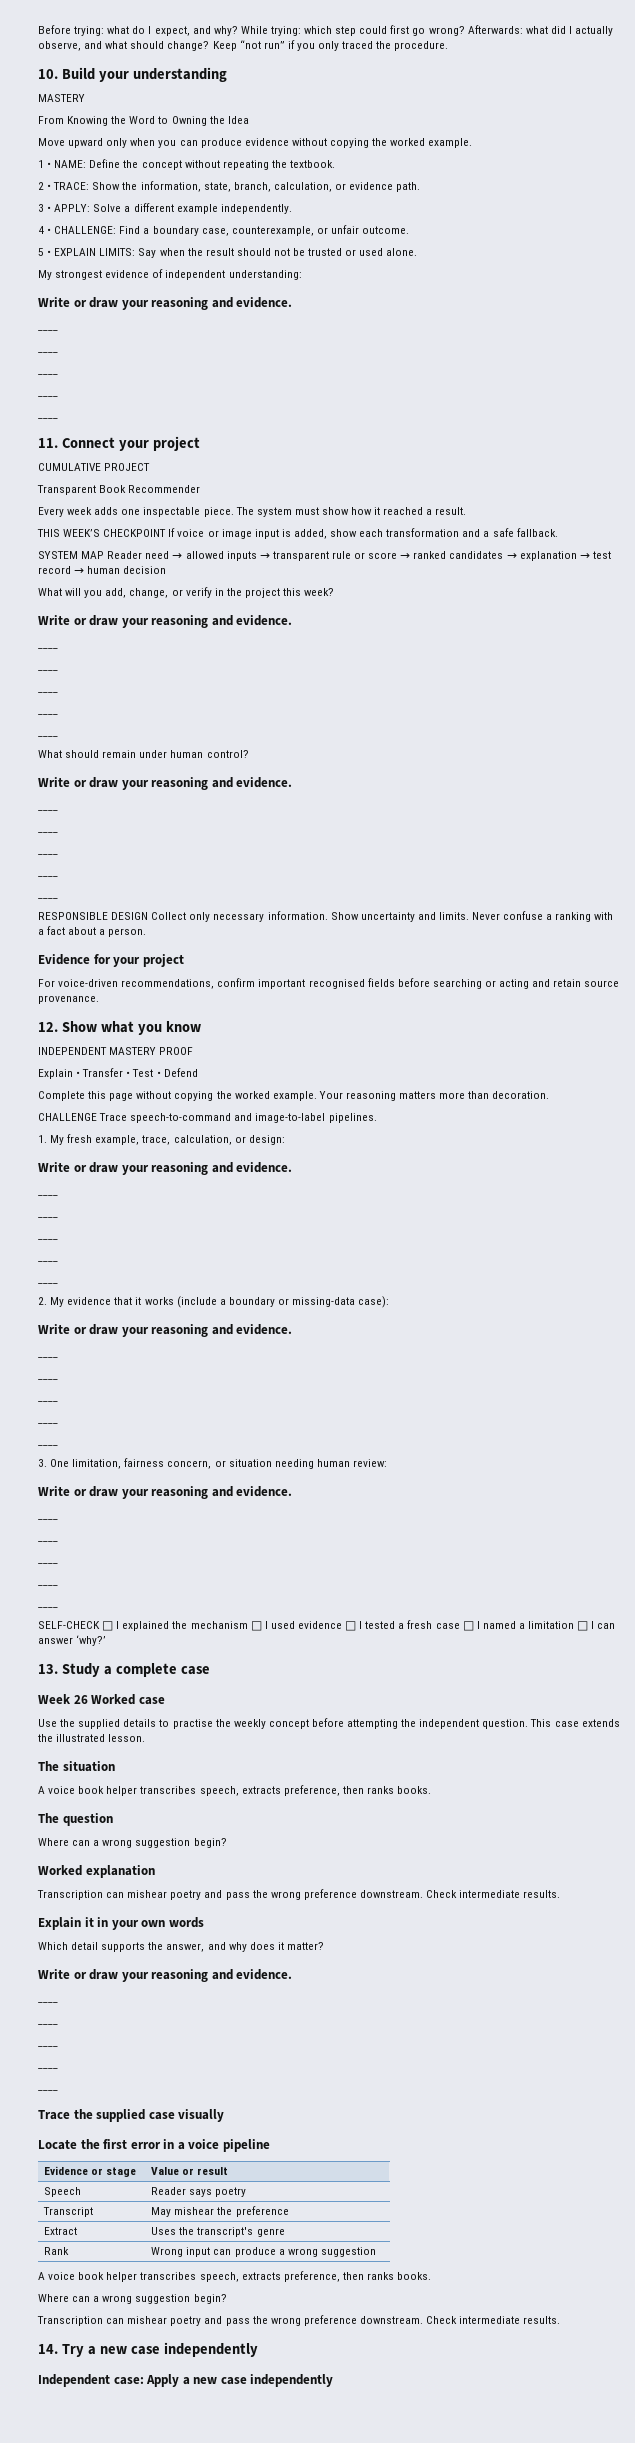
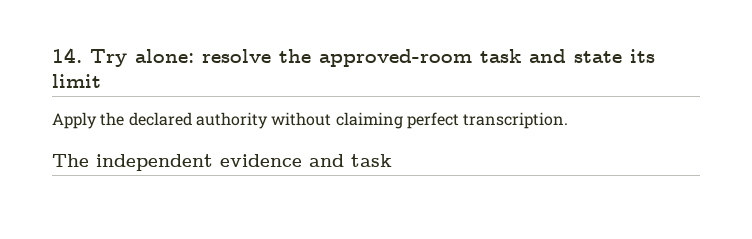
- Before trying: what do I expect, and why? While trying: which step could first go wrong? Afterwards: what did I actually observe, and what should change? Keep “not run” if you only traced the procedure.
- 10. Build your understanding
- MASTERY
- From Knowing the Word to Owning the Idea
- Move upward only when you can produce evidence without copying the worked example.
- 1 • NAME: Define the concept without repeating the textbook.
- 2 • TRACE: Show the information, state, branch, calculation, or evidence path.
- 3 • APPLY: Solve a different example independently.
- 4 • CHALLENGE: Find a boundary case, counterexample, or unfair outcome.
- 5 • EXPLAIN LIMITS: Say when the result should not be trusted or used alone.
- My strongest evidence of independent understanding:
- Write or draw your reasoning and evidence.
- ____
- ____
- ____
- ____
- ____
- 11. Connect your project
- CUMULATIVE PROJECT
- Transparent Book Recommender
- Every week adds one inspectable piece. The system must show how it reached a result.
- THIS WEEK’S CHECKPOINT If voice or image input is added, show each transformation and a safe fallback.
- SYSTEM MAP Reader need → allowed inputs → transparent rule or score → ranked candidates → explanation → test record → human decision
- What will you add, change, or verify in the project this week?
- Write or draw your reasoning and evidence.
- ____
- ____
- ____
- ____
- ____
- What should remain under human control?
- Write or draw your reasoning and evidence.
- ____
- ____
- ____
- ____
- ____
- RESPONSIBLE DESIGN Collect only necessary information. Show uncertainty and limits. Never confuse a ranking with a fact about a person.
- Evidence for your project
- For voice-driven recommendations, confirm important recognised fields before searching or acting and retain source provenance.
- 12. Show what you know
- INDEPENDENT MASTERY PROOF
- Explain • Transfer • Test • Defend
- Complete this page without copying the worked example. Your reasoning matters more than decoration.
- CHALLENGE Trace speech-to-command and image-to-label pipelines.
- 1. My fresh example, trace, calculation, or design:
- Write or draw your reasoning and evidence.
- ____
- ____
- ____
- ____
- ____
- 2. My evidence that it works (include a boundary or missing-data case):
- Write or draw your reasoning and evidence.
- ____
- ____
- ____
- ____
- ____
- 3. One limitation, fairness concern, or situation needing human review:
- Write or draw your reasoning and evidence.
- ____
- ____
- ____
- ____
- ____
- SELF-CHECK □ I explained the mechanism □ I used evidence □ I tested a fresh case □ I named a limitation □ I can answer ‘why?’
- 13. Study a complete case
- Week 26 Worked case
- Use the supplied details to practise the weekly concept before attempting the independent question. This case extends the illustrated lesson.
- The situation
- A voice book helper transcribes speech, extracts preference, then ranks books.
- The question
- Where can a wrong suggestion begin?
- Worked explanation
- Transcription can mishear poetry and pass the wrong preference downstream. Check intermediate results.
- Explain it in your own words
- Which detail supports the answer, and why does it matter?
- Write or draw your reasoning and evidence.
- ____
- ____
- ____
- ____
- ____
- Trace the supplied case visually
- Locate the first error in a voice pipeline
- Evidence or stage | Value or result
- Speech | Reader says poetry
- Transcript | May mishear the preference
- Extract | Uses the transcript's genre
- Rank | Wrong input can produce a wrong suggestion
- A voice book helper transcribes speech, extracts preference, then ranks books.
- Where can a wrong suggestion begin?
- Transcription can mishear poetry and pass the wrong preference downstream. Check intermediate results.
- 14. Try a new case independently
- Independent case: Apply a new case independently
+ 14. Try alone: resolve the approved-room task and state its limit
+ Apply the declared authority without claiming perfect transcription.
+ The independent evidence and task

